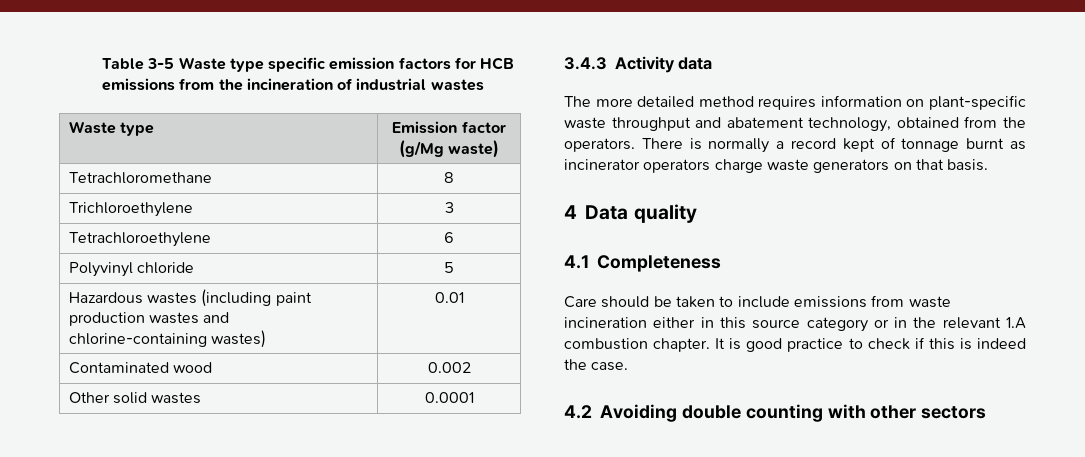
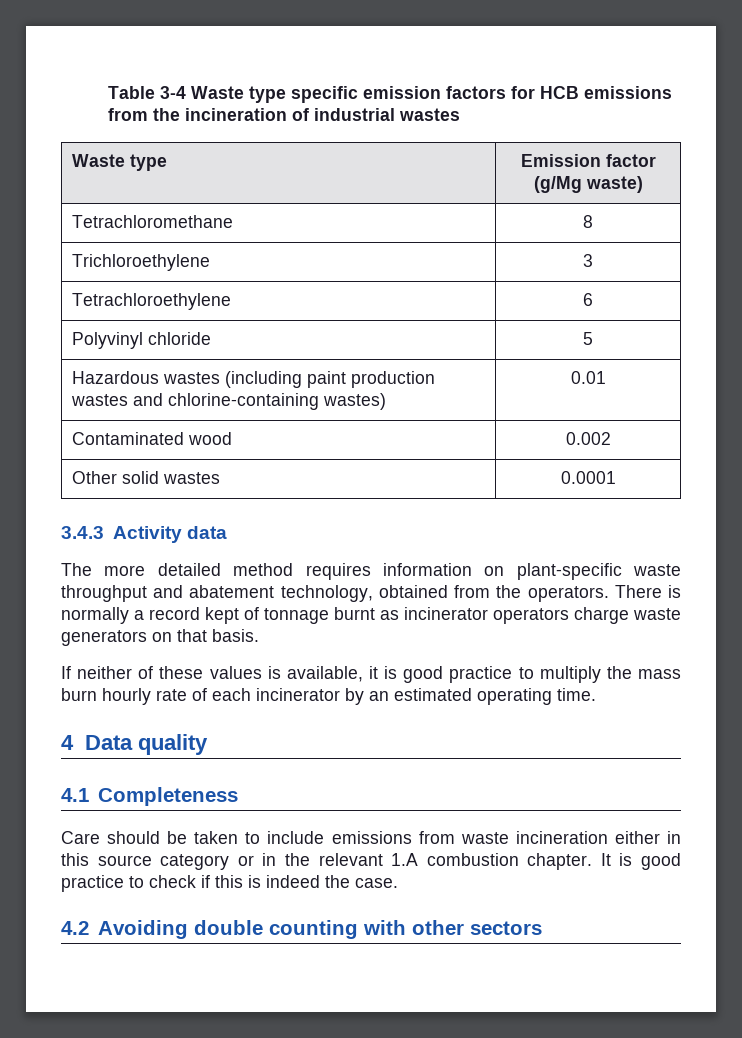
- Table 3-5 Waste type specific emission factors for HCB emissions from the incineration of industrial wastes
+ Table 3-4 Waste type specific emission factors for HCB emissions from the incineration of industrial wastes
+ If neither of these values is available, it is good practice to multiply the mass burn hourly rate of each incinerator by an estimated operating time.

